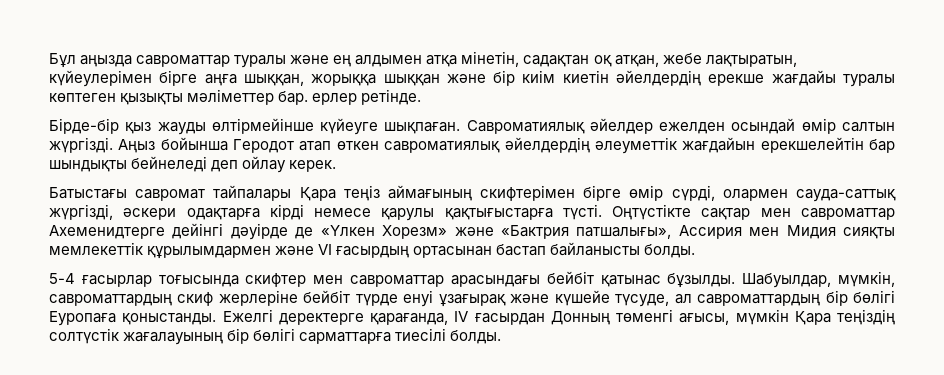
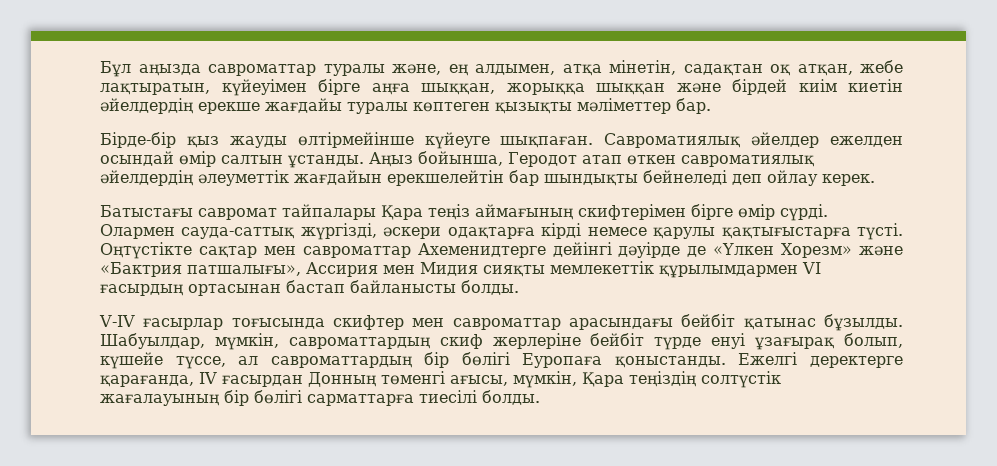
- Бұл аңызда савроматтар туралы және ең алдымен атқа мінетін, садақтан оқ атқан, жебе лақтыратын, күйеулерімен бірге аңға шыққан, жорыққа шыққан және бір киім киетін әйелдердің ерекше жағдайы туралы көптеген қызықты мәліметтер бар. ерлер ретінде.
+ Бұл аңызда савроматтар туралы және, ең алдымен, атқа мінетін, садақтан оқ атқан, жебе лақтыратын, күйеуімен бірге аңға шыққан, жорыққа шыққан және бірдей киім киетін әйелдердің ерекше жағдайы туралы көптеген қызықты мәліметтер бар.
- Савроматиялық әйелдер ежелден осындай өмір салтын жүргізді. Аңыз бойынша Геродот атап өткен савроматиялық әйелдердің әлеуметтік жағдайын ерекшелейтін бар шындықты бейнеледі деп ойлау керек.
+ Савроматиялық әйелдер ежелден осындай өмір салтын ұстанды. Аңыз бойынша, Геродот атап өткен савроматиялық әйелдердің әлеуметтік жағдайын ерекшелейтін бар шындықты бейнеледі деп ойлау керек.
- Батыстағы савромат тайпалары Қара теңіз аймағының скифтерімен бірге өмір сүрді, олармен сауда-саттық жүргізді, әскери одақтарға кірді немесе қарулы қақтығыстарға түсті.
+ Батыстағы савромат тайпалары Қара теңіз аймағының скифтерімен бірге өмір сүрді. Олармен сауда-саттық жүргізді, әскери одақтарға кірді немесе қарулы қақтығыстарға түсті.
- Оңтүстікте сақтар мен савроматтар Ахеменидтерге дейінгі дәуірде де «Үлкен Хорезм» және «Бактрия патшалығы», Ассирия мен Мидия сияқты мемлекеттік құрылымдармен және VI ғасырдың ортасынан бастап байланысты болды.
+ Оңтүстікте сақтар мен савроматтар Ахеменидтерге дейінгі дәуірде де «Үлкен Хорезм» және «Бактрия патшалығы», Ассирия мен Мидия сияқты мемлекеттік құрылымдармен VI ғасырдың ортасынан бастап байланысты болды.
- 5-4 ғасырлар тоғысында скифтер мен савроматтар арасындағы бейбіт қатынас бұзылды.
+ V-IV ғасырлар тоғысында скифтер мен савроматтар арасындағы бейбіт қатынас бұзылды.
- Шабуылдар, мүмкін, савроматтардың скиф жерлеріне бейбіт түрде енуі ұзағырақ және күшейе түсуде, ал савроматтардың бір бөлігі Еуропаға қоныстанды.
+ Шабуылдар, мүмкін, савроматтардың скиф жерлеріне бейбіт түрде енуі ұзағырақ болып, күшейе түссе, ал савроматтардың бір бөлігі Еуропаға қоныстанды.
- Ежелгі деректерге қарағанда, IV ғасырдан Донның төменгі ағысы, мүмкін Қара теңіздің солтүстік жағалауының бір бөлігі сарматтарға тиесілі болды.
+ Ежелгі деректерге қарағанда, IV ғасырдан Донның төменгі ағысы, мүмкін, Қара теңіздің солтүстік жағалауының бір бөлігі сарматтарға тиесілі болды.

